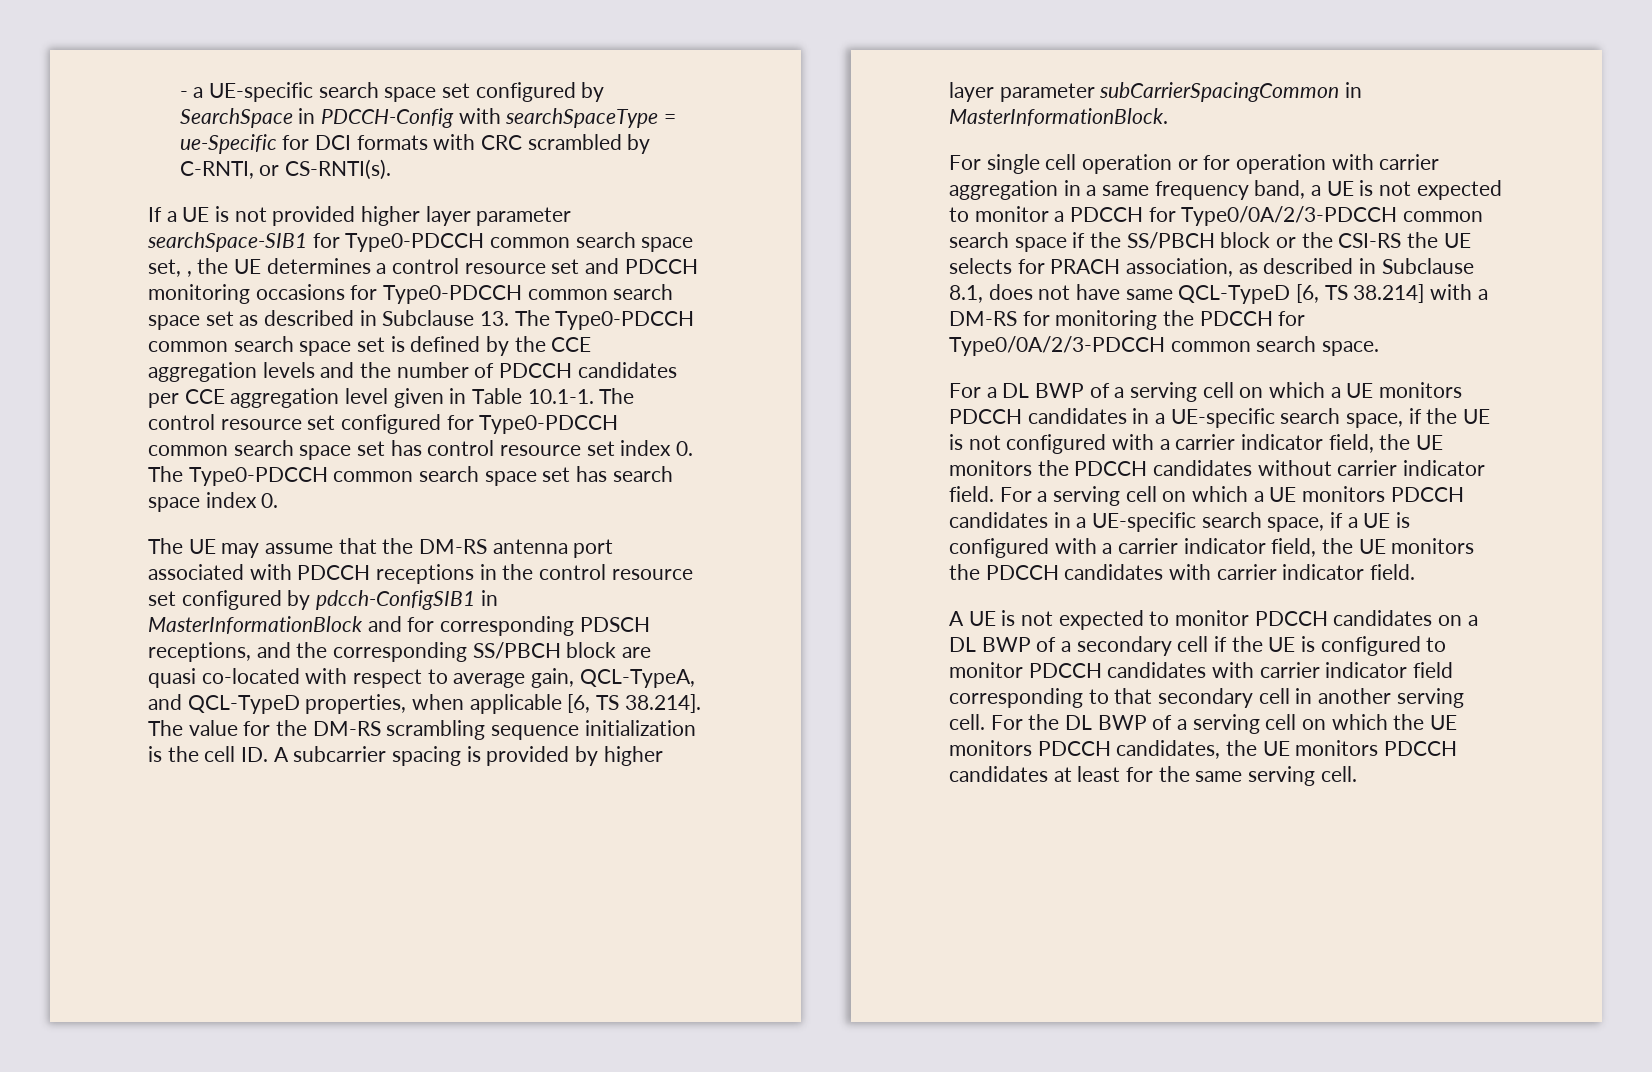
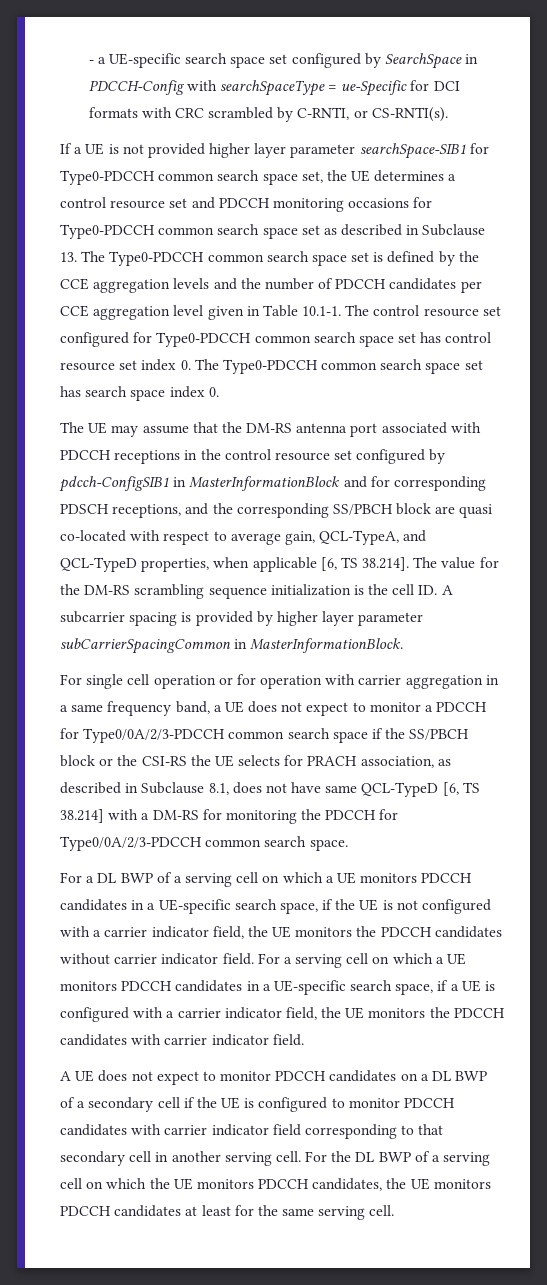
- If a UE is not provided higher layer parameter searchSpace-SIB1 for Type0-PDCCH common search space set, , the UE determines a control resource set and PDCCH monitoring occasions for Type0-PDCCH common search space set as described in Subclause 13. The Type0-PDCCH common search space set is defined by the CCE aggregation levels and the number of PDCCH candidates per CCE aggregation level given in Table 10.1-1. The control resource set configured for Type0-PDCCH common search space set has control resource set index 0. The Type0-PDCCH common search space set has search space index 0.
+ If a UE is not provided higher layer parameter searchSpace-SIB1 for Type0-PDCCH common search space set, the UE determines a control resource set and PDCCH monitoring occasions for Type0-PDCCH common search space set as described in Subclause 13. The Type0-PDCCH common search space set is defined by the CCE aggregation levels and the number of PDCCH candidates per CCE aggregation level given in Table 10.1-1. The control resource set configured for Type0-PDCCH common search space set has control resource set index 0. The Type0-PDCCH common search space set has search space index 0.
- For single cell operation or for operation with carrier aggregation in a same frequency band, a UE is not expected to monitor a PDCCH for Type0/0A/2/3-PDCCH common search space if the SS/PBCH block or the CSI-RS the UE selects for PRACH association, as described in Subclause 8.1, does not have same QCL-TypeD [6, TS 38.214] with a DM-RS for monitoring the PDCCH for Type0/0A/2/3-PDCCH common search space.
+ For single cell operation or for operation with carrier aggregation in a same frequency band, a UE does not expect to monitor a PDCCH for Type0/0A/2/3-PDCCH common search space if the SS/PBCH block or the CSI-RS the UE selects for PRACH association, as described in Subclause 8.1, does not have same QCL-TypeD [6, TS 38.214] with a DM-RS for monitoring the PDCCH for Type0/0A/2/3-PDCCH common search space.
- A UE is not expected to monitor PDCCH candidates on a DL BWP of a secondary cell if the UE is configured to monitor PDCCH candidates with carrier indicator field corresponding to that secondary cell in another serving cell.
+ A UE does not expect to monitor PDCCH candidates on a DL BWP of a secondary cell if the UE is configured to monitor PDCCH candidates with carrier indicator field corresponding to that secondary cell in another serving cell.

